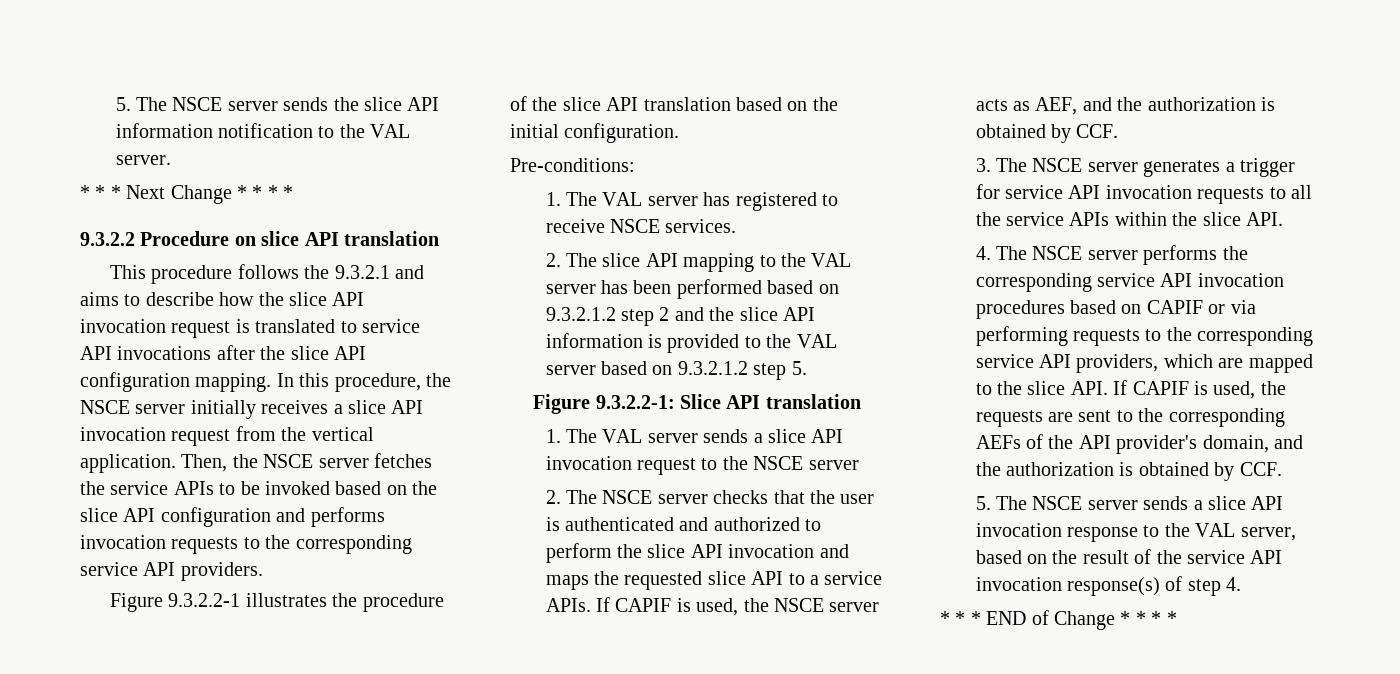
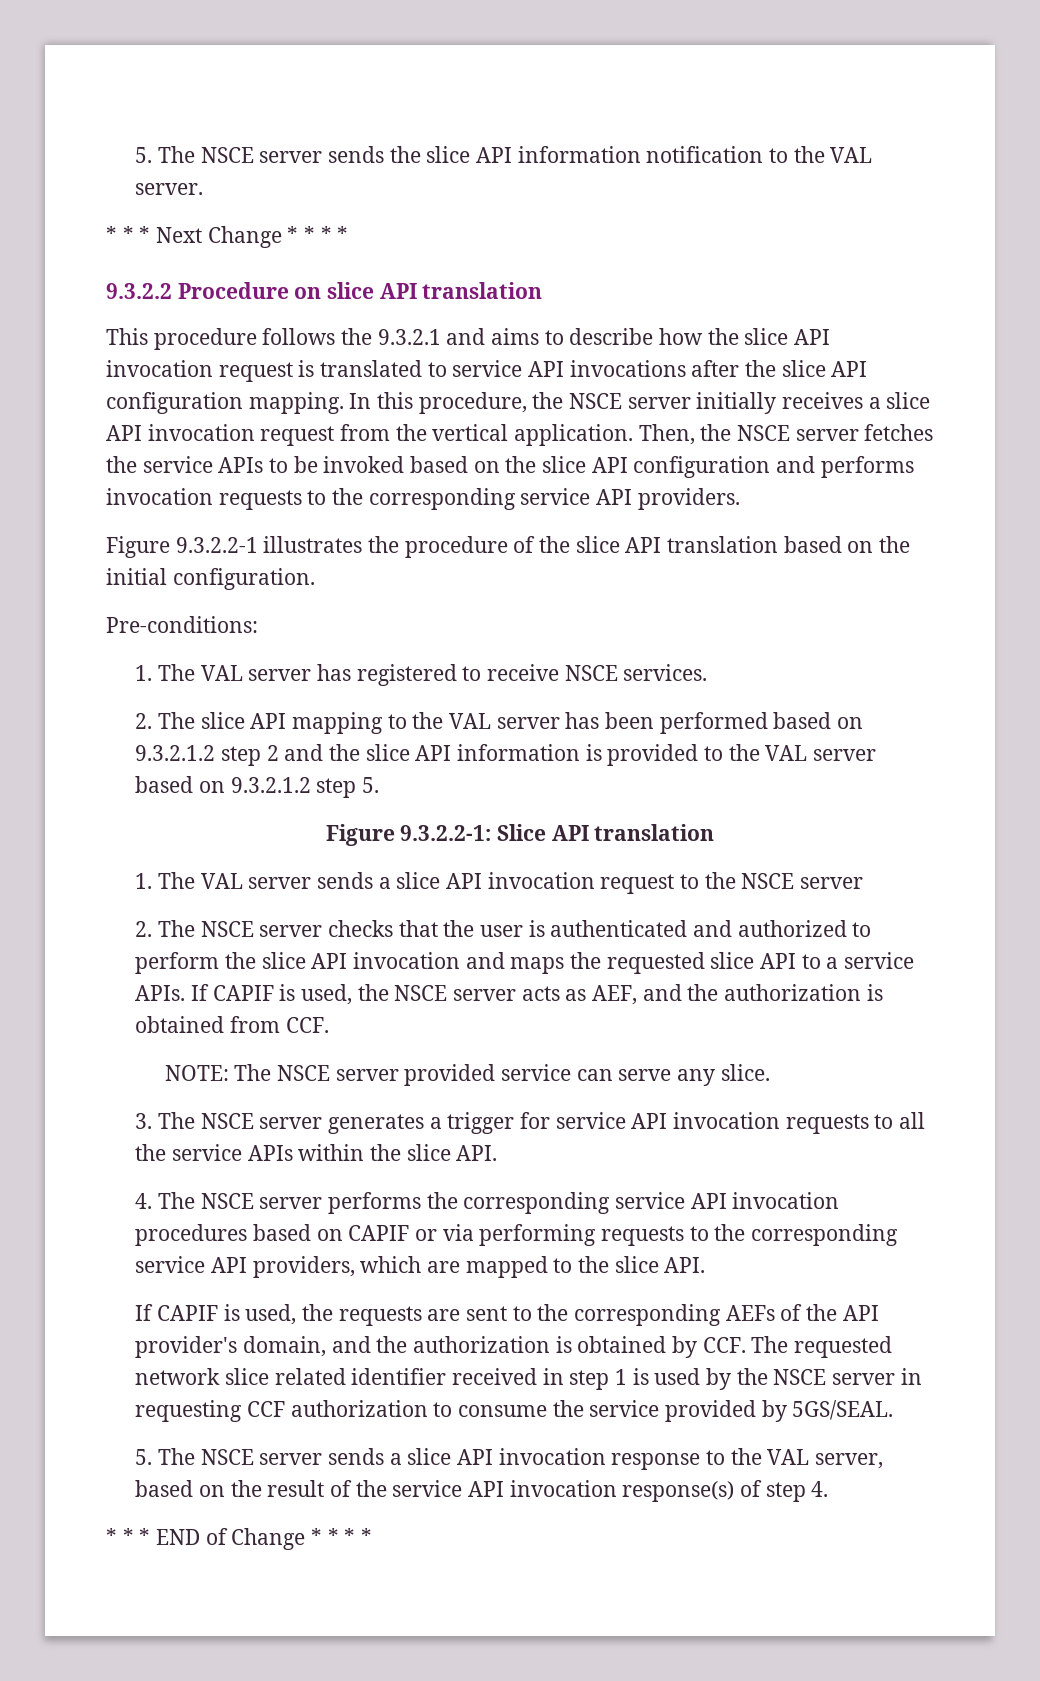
- If CAPIF is used, the NSCE server acts as AEF, and the authorization is obtained by CCF.
+ If CAPIF is used, the NSCE server acts as AEF, and the authorization is obtained from CCF.
+ NOTE: The NSCE server provided service can serve any slice.
- 4. The NSCE server performs the corresponding service API invocation procedures based on CAPIF or via performing requests to the corresponding service API providers, which are mapped to the slice API. If CAPIF is used, the requests are sent to the corresponding AEFs of the API provider's domain, and the authorization is obtained by CCF.
+ 4. The NSCE server performs the corresponding service API invocation procedures based on CAPIF or via performing requests to the corresponding service API providers, which are mapped to the slice API.
+ If CAPIF is used, the requests are sent to the corresponding AEFs of the API provider's domain, and the authorization is obtained by CCF. The requested network slice related identifier received in step 1 is used by the NSCE server in requesting CCF authorization to consume the service provided by 5GS/SEAL.

